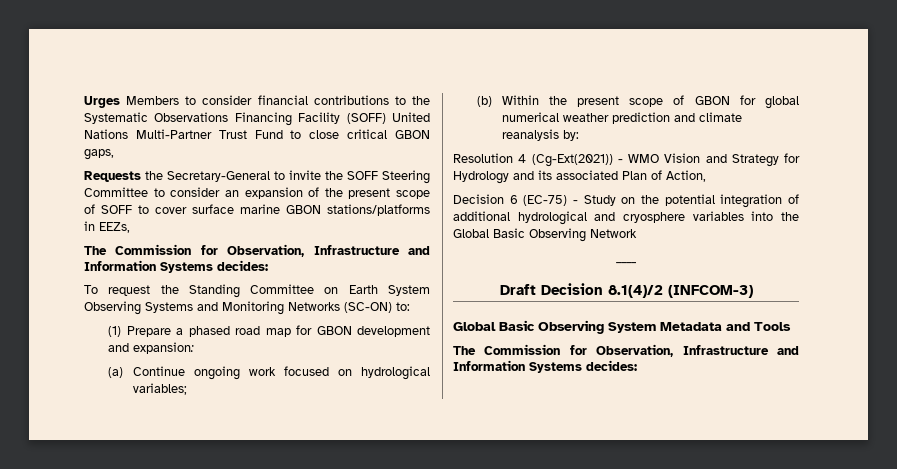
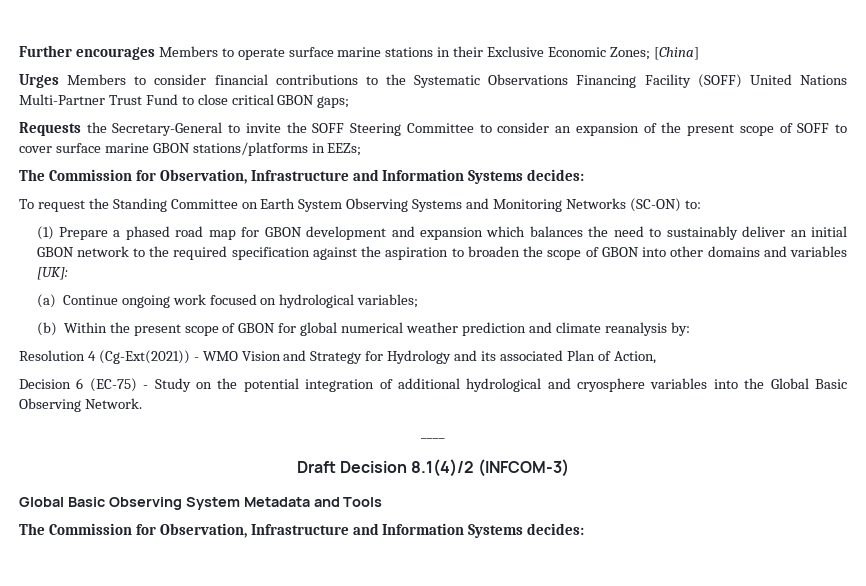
+ Further encourages Members to operate surface marine stations in their Exclusive Economic Zones; [China]
- Urges Members to consider financial contributions to the Systematic Observations Financing Facility (SOFF) United Nations Multi-Partner Trust Fund to close critical GBON gaps,
+ Urges Members to consider financial contributions to the Systematic Observations Financing Facility (SOFF) United Nations Multi-Partner Trust Fund to close critical GBON gaps;
- Requests the Secretary-General to invite the SOFF Steering Committee to consider an expansion of the present scope of SOFF to cover surface marine GBON stations/platforms in EEZs,
+ Requests the Secretary-General to invite the SOFF Steering Committee to consider an expansion of the present scope of SOFF to cover surface marine GBON stations/platforms in EEZs;
- (1) Prepare a phased road map for GBON development and expansion:
+ (1) Prepare a phased road map for GBON development and expansion which balances the need to sustainably deliver an initial GBON network to the required specification against the aspiration to broaden the scope of GBON into other domains and variables [UK]:
- Decision 6 (EC-75) - Study on the potential integration of additional hydrological and cryosphere variables into the Global Basic Observing Network
+ Decision 6 (EC-75) - Study on the potential integration of additional hydrological and cryosphere variables into the Global Basic Observing Network.

